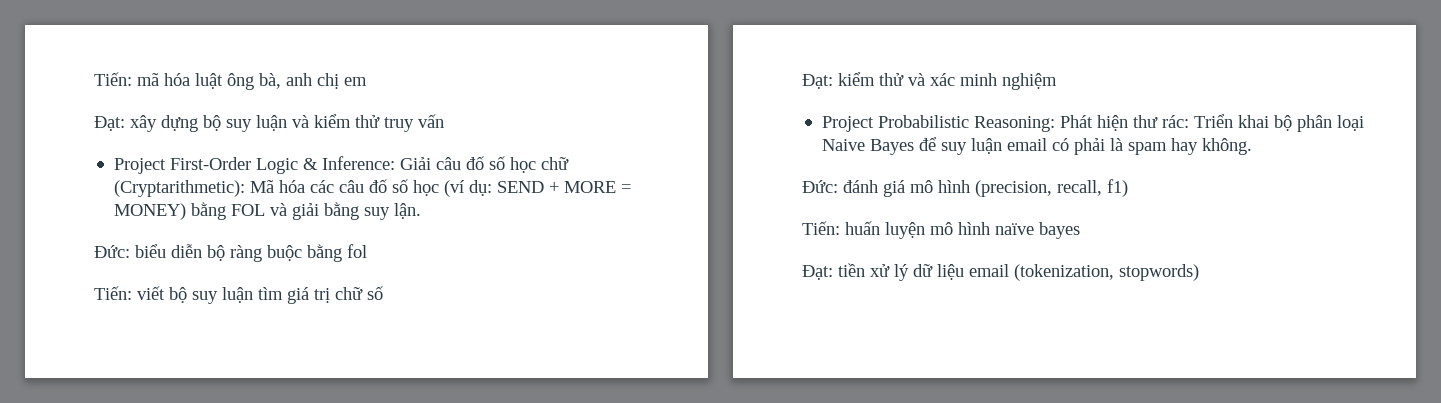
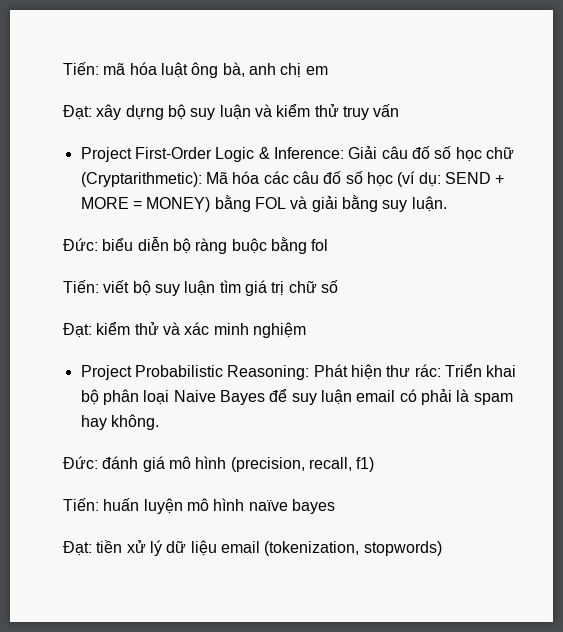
- Project First-Order Logic & Inference: Giải câu đố số học chữ (Cryptarithmetic): Mã hóa các câu đố số học (ví dụ: SEND + MORE = MONEY) bằng FOL và giải bằng suy lận.
+ Project First-Order Logic & Inference: Giải câu đố số học chữ (Cryptarithmetic): Mã hóa các câu đố số học (ví dụ: SEND + MORE = MONEY) bằng FOL và giải bằng suy luận.

